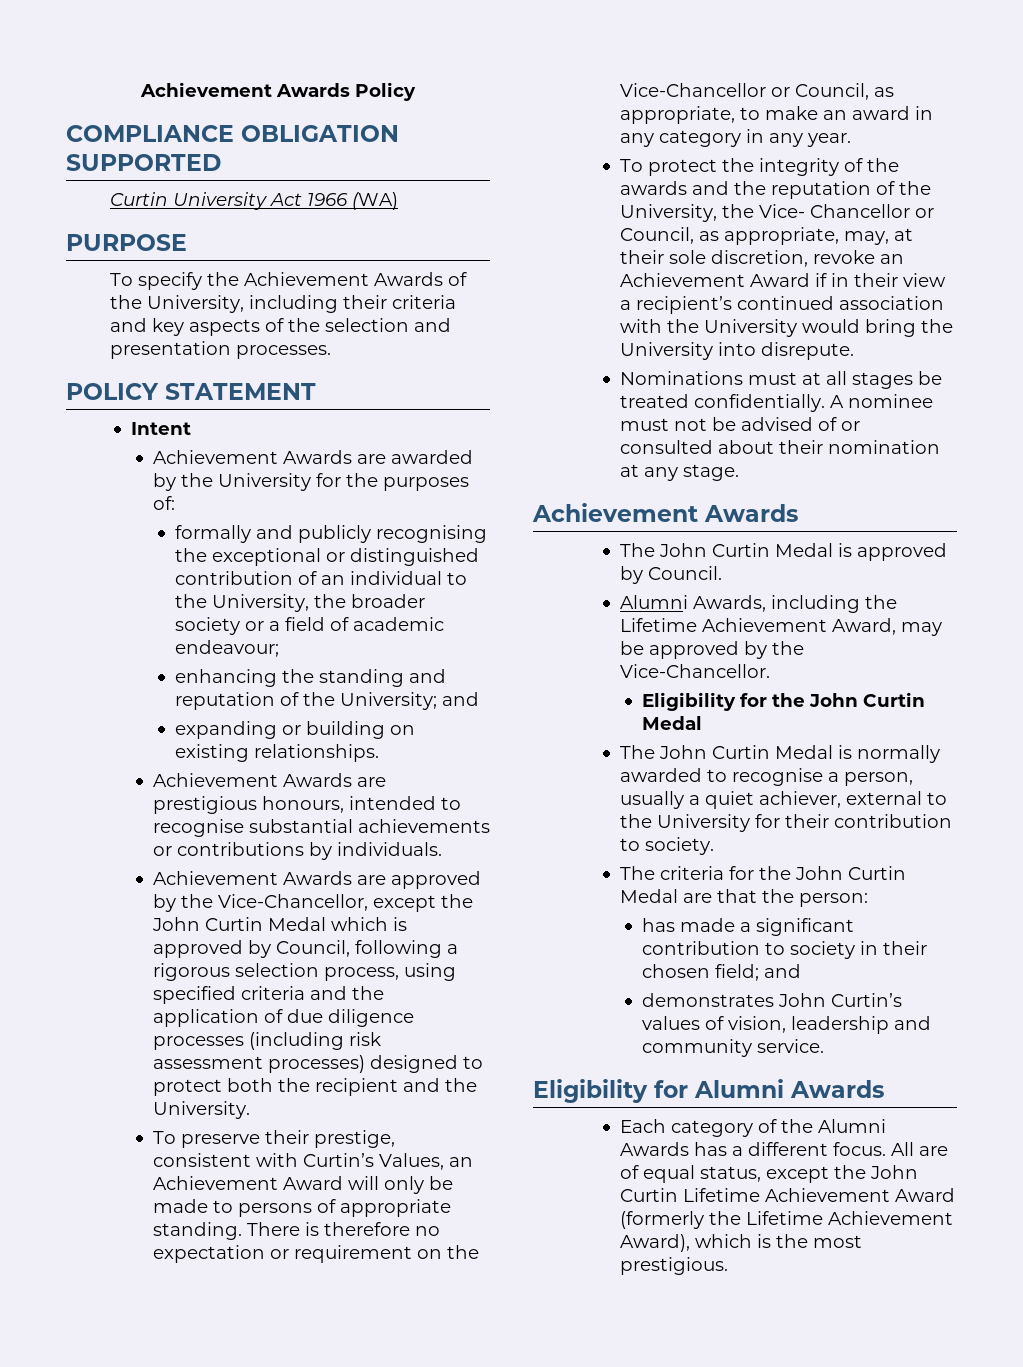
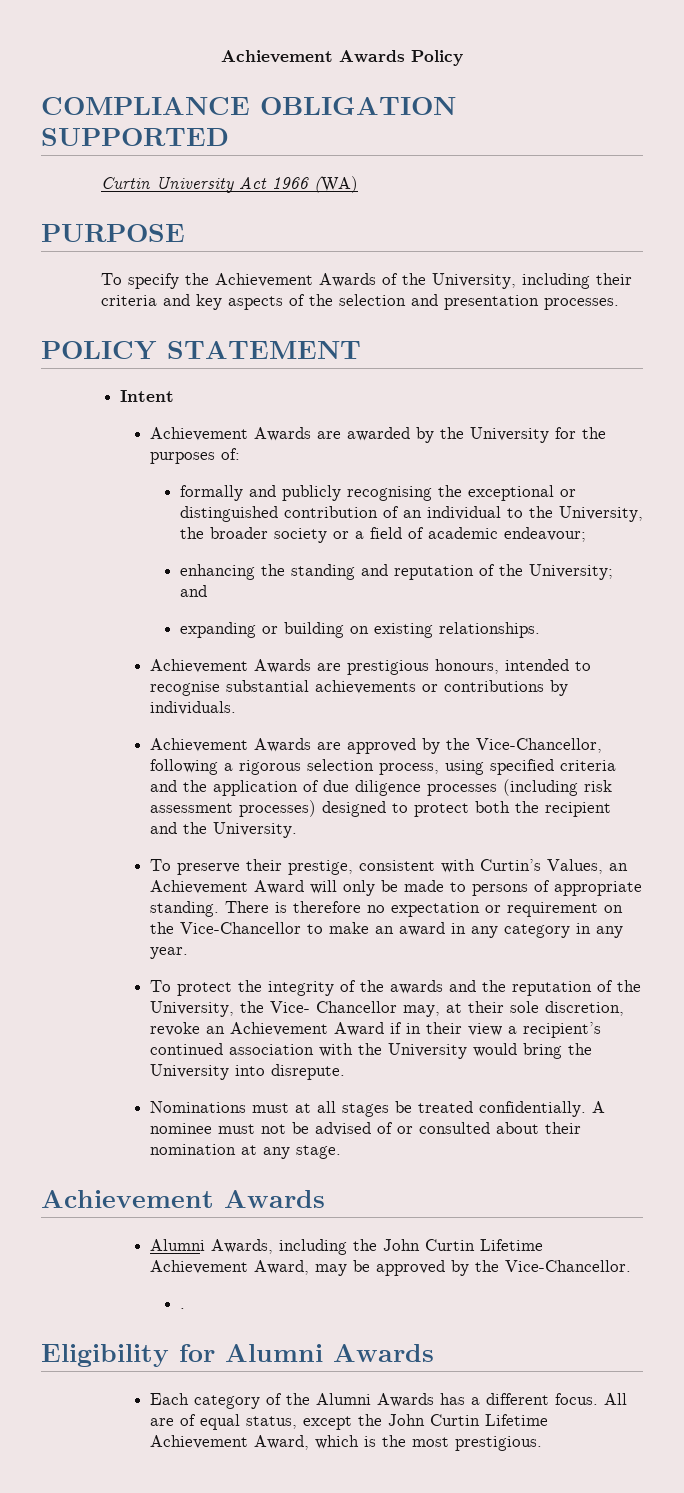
- Achievement Awards are approved by the Vice-Chancellor, except the John Curtin Medal which is approved by Council, following a rigorous selection process, using specified criteria and the application of due diligence processes (including risk assessment processes) designed to protect both the recipient and the University.
+ Achievement Awards are approved by the Vice-Chancellor, following a rigorous selection process, using specified criteria and the application of due diligence processes (including risk assessment processes) designed to protect both the recipient and the University.
- There is therefore no expectation or requirement on the Vice-Chancellor or Council, as appropriate, to make an award in any category in any year.
+ There is therefore no expectation or requirement on the Vice-Chancellor to make an award in any category in any year.
- To protect the integrity of the awards and the reputation of the University, the Vice- Chancellor or Council, as appropriate, may, at their sole discretion, revoke an Achievement Award if in their view a recipient’s continued association with the University would bring the University into disrepute.
+ To protect the integrity of the awards and the reputation of the University, the Vice- Chancellor may, at their sole discretion, revoke an Achievement Award if in their view a recipient’s continued association with the University would bring the University into disrepute.
- The John Curtin Medal is approved by Council.
- Alumni Awards, including the Lifetime Achievement Award, may be approved by the Vice-Chancellor.
+ Alumni Awards, including the John Curtin Lifetime Achievement Award, may be approved by the Vice-Chancellor.
- Eligibility for the John Curtin Medal
- The John Curtin Medal is normally awarded to recognise a person, usually a quiet achiever, external to the University for their contribution to society.
- The criteria for the John Curtin Medal are that the person:
- has made a significant contribution to society in their chosen field; and
- demonstrates John Curtin’s values of vision, leadership and community service.
+ .
- All are of equal status, except the John Curtin Lifetime Achievement Award (formerly the Lifetime Achievement Award), which is the most prestigious.
+ All are of equal status, except the John Curtin Lifetime Achievement Award, which is the most prestigious.

